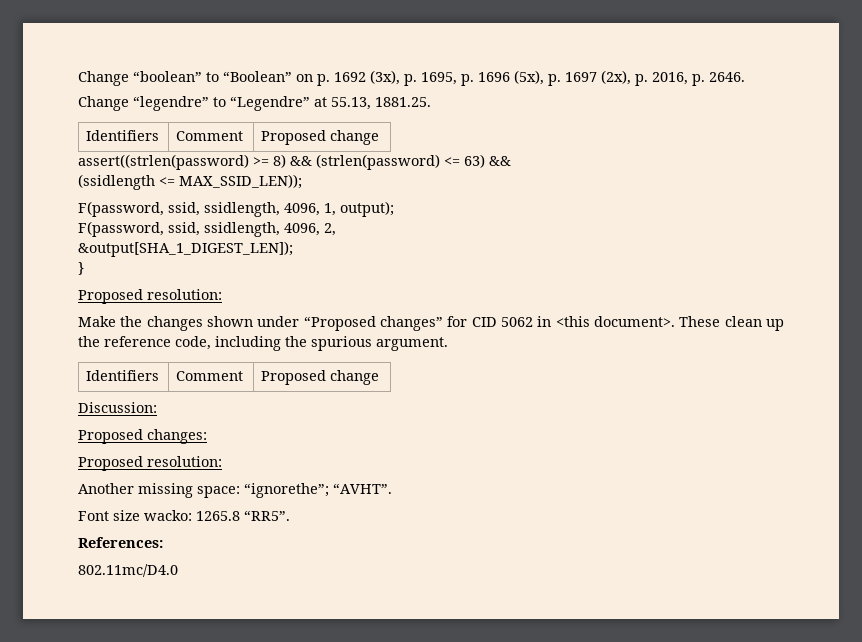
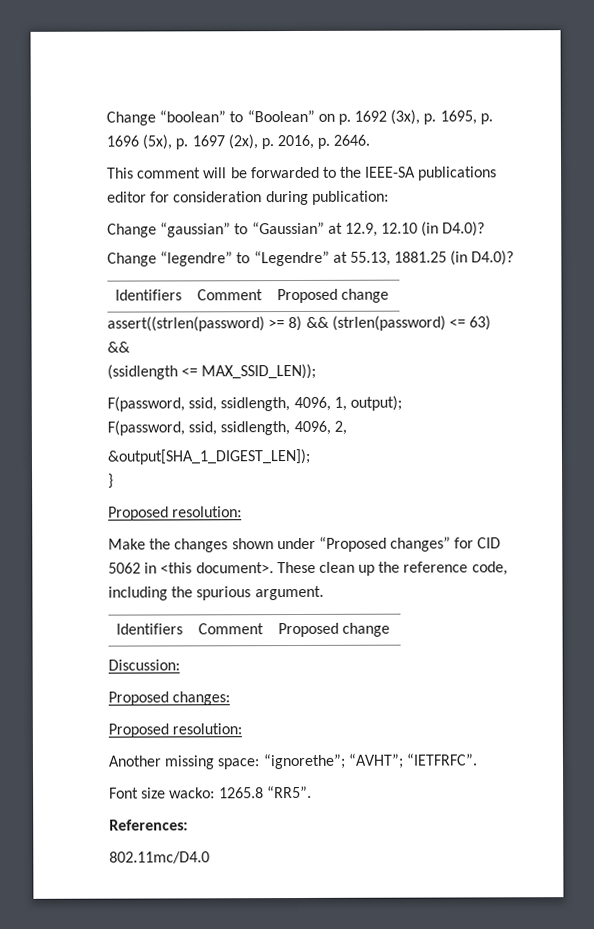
+ This comment will be forwarded to the IEEE-SA publications editor for consideration during publication:
+ Change “gaussian” to “Gaussian” at 12.9, 12.10 (in D4.0)?
- Change “legendre” to “Legendre” at 55.13, 1881.25.
+ Change “legendre” to “Legendre” at 55.13, 1881.25 (in D4.0)?
- Another missing space: “ignorethe”; “AVHT”.
+ Another missing space: “ignorethe”; “AVHT”; “IETFRFC”.

